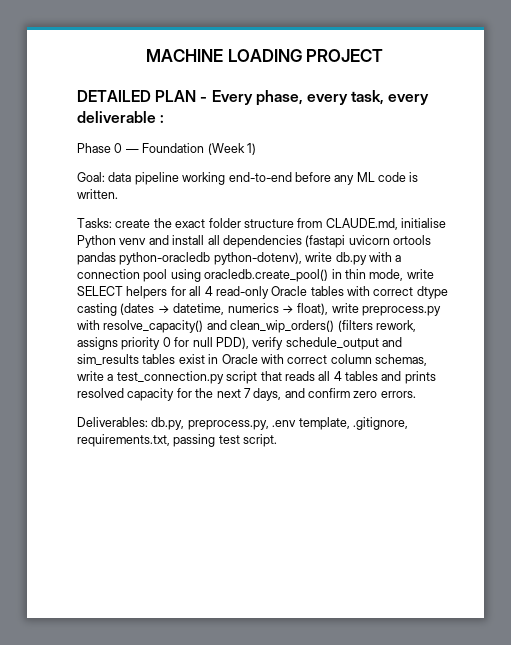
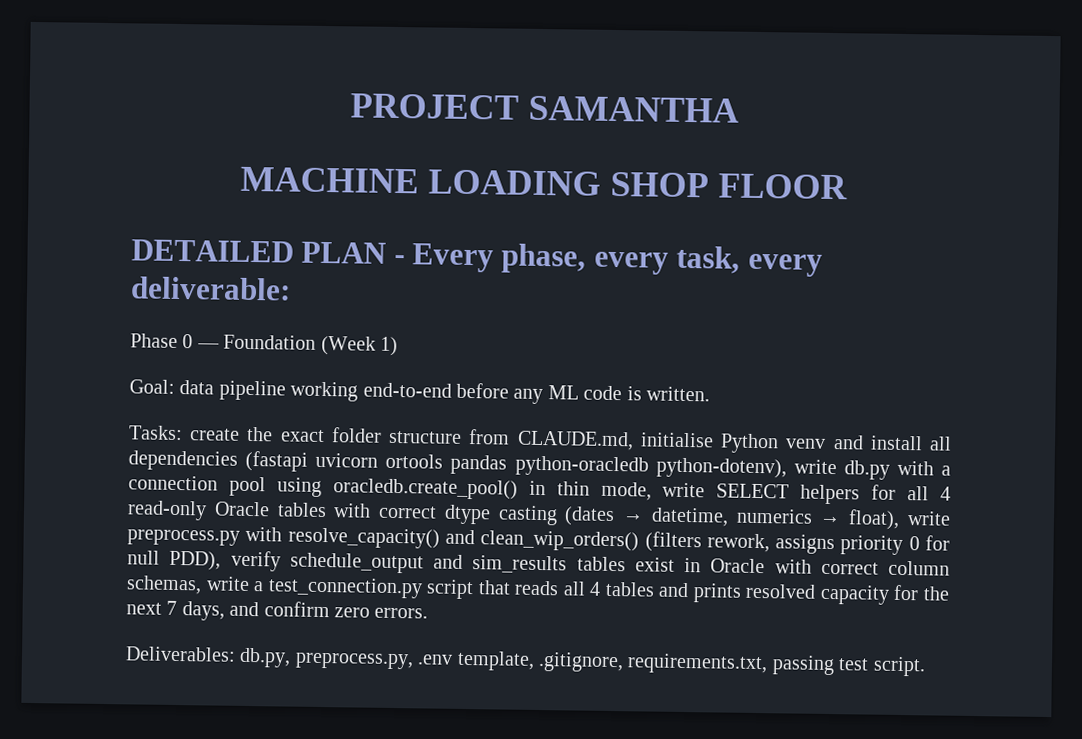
- MACHINE LOADING PROJECT
+ PROJECT SAMANTHA
+ MACHINE LOADING SHOP FLOOR
- DETAILED PLAN - Every phase, every task, every deliverable :
+ DETAILED PLAN - Every phase, every task, every deliverable:

